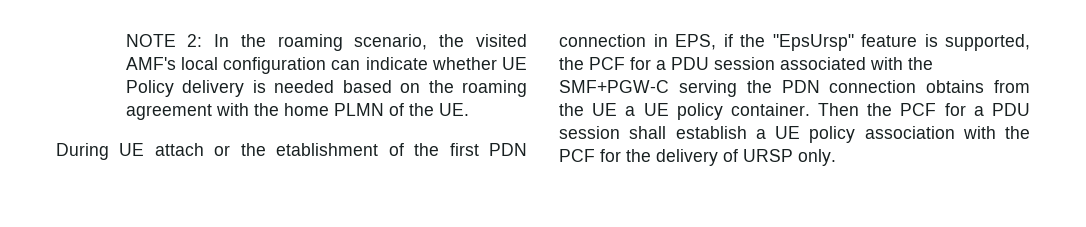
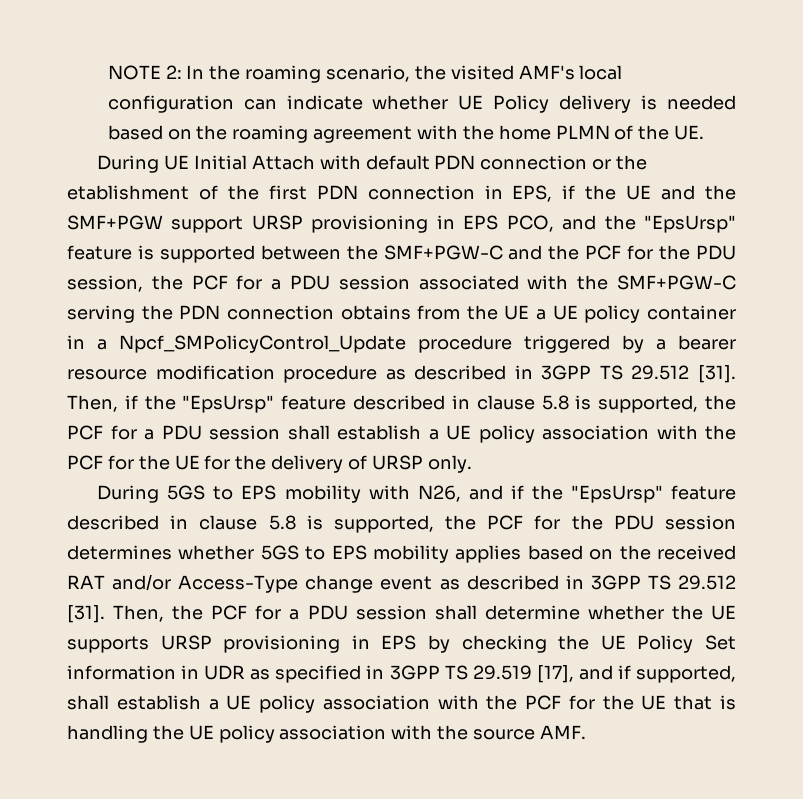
- During UE attach or the etablishment of the first PDN connection in EPS, if the "EpsUrsp" feature is supported, the PCF for a PDU session associated with the SMF+PGW-C serving the PDN connection obtains from the UE a UE policy container. Then the PCF for a PDU session shall establish a UE policy association with the PCF for the delivery of URSP only.
+ During UE Initial Attach with default PDN connection or the etablishment of the first PDN connection in EPS, if the UE and the SMF+PGW support URSP provisioning in EPS PCO, and the "EpsUrsp" feature is supported between the SMF+PGW-C and the PCF for the PDU session, the PCF for a PDU session associated with the SMF+PGW-C serving the PDN connection obtains from the UE a UE policy container in a Npcf_SMPolicyControl_Update procedure triggered by a bearer resource modification procedure as described in 3GPP TS 29.512 [31]. Then, if the "EpsUrsp" feature described in clause 5.8 is supported, the PCF for a PDU session shall establish a UE policy association with the PCF for the UE for the delivery of URSP only.
+ During 5GS to EPS mobility with N26, and if the "EpsUrsp" feature described in clause 5.8 is supported, the PCF for the PDU session determines whether 5GS to EPS mobility applies based on the received RAT and/or Access-Type change event as described in 3GPP TS 29.512 [31]. Then, the PCF for a PDU session shall determine whether the UE supports URSP provisioning in EPS by checking the UE Policy Set information in UDR as specified in 3GPP TS 29.519 [17], and if supported, shall establish a UE policy association with the PCF for the UE that is handling the UE policy association with the source AMF.

